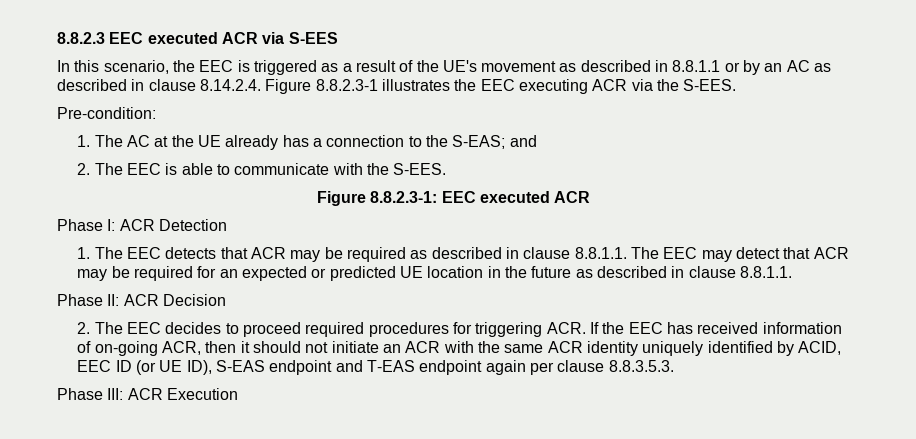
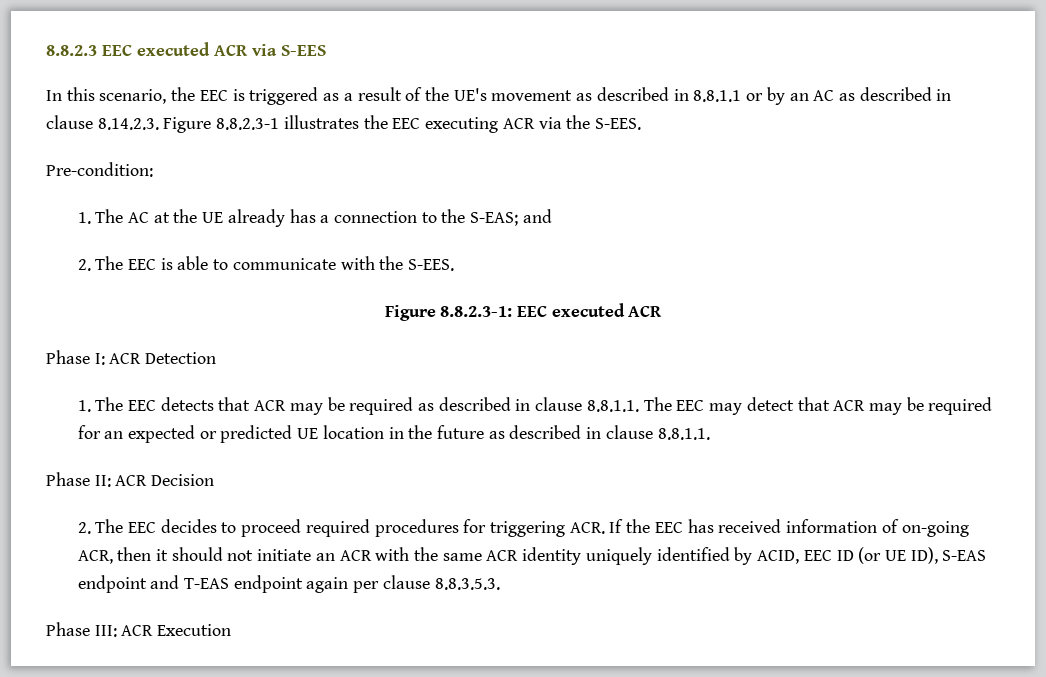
- In this scenario, the EEC is triggered as a result of the UE's movement as described in 8.8.1.1 or by an AC as described in clause 8.14.2.4. Figure 8.8.2.3-1 illustrates the EEC executing ACR via the S-EES.
+ In this scenario, the EEC is triggered as a result of the UE's movement as described in 8.8.1.1 or by an AC as described in clause 8.14.2.3. Figure 8.8.2.3-1 illustrates the EEC executing ACR via the S-EES.

